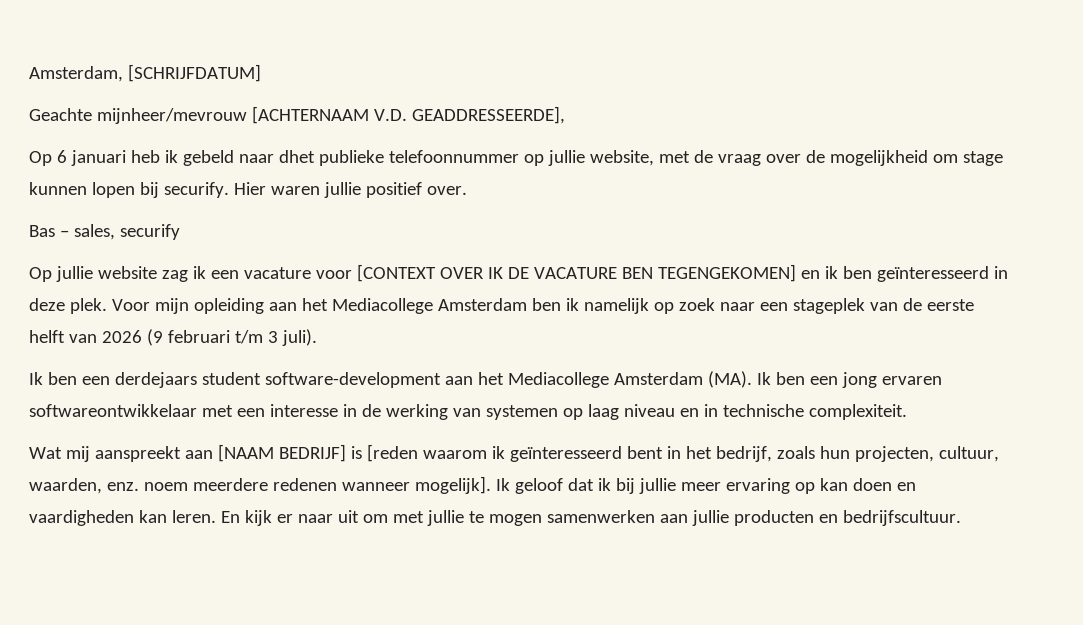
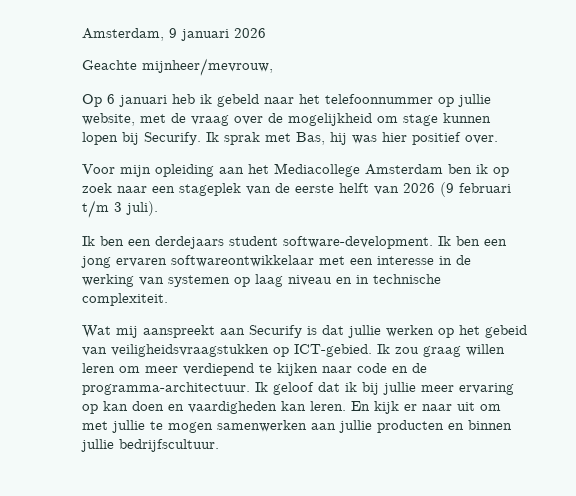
- Amsterdam, [SCHRIJFDATUM]
- Geachte mijnheer/mevrouw [ACHTERNAAM V.D. GEADDRESSEERDE],
+ Amsterdam, 9 januari 2026
+ Geachte mijnheer/mevrouw,
- Op 6 januari heb ik gebeld naar dhet publieke telefoonnummer op jullie website, met de vraag over de mogelijkheid om stage kunnen lopen bij securify. Hier waren jullie positief over.
- Bas – sales, securify
- Op jullie website zag ik een vacature voor [CONTEXT OVER IK DE VACATURE BEN TEGENGEKOMEN] en ik ben geïnteresseerd in deze plek. Voor mijn opleiding aan het Mediacollege Amsterdam ben ik namelijk op zoek naar een stageplek van de eerste helft van 2026 (9 februari t/m 3 juli).
+ Op 6 januari heb ik gebeld naar het telefoonnummer op jullie website, met de vraag over de mogelijkheid om stage kunnen lopen bij Securify. Ik sprak met Bas, hij was hier positief over.
+ Voor mijn opleiding aan het Mediacollege Amsterdam ben ik op zoek naar een stageplek van de eerste helft van 2026 (9 februari t/m 3 juli).
- Ik ben een derdejaars student software-development aan het Mediacollege Amsterdam (MA). Ik ben een jong ervaren softwareontwikkelaar met een interesse in de werking van systemen op laag niveau en in technische complexiteit.
+ Ik ben een derdejaars student software-development. Ik ben een jong ervaren softwareontwikkelaar met een interesse in de werking van systemen op laag niveau en in technische complexiteit.
- Wat mij aanspreekt aan [NAAM BEDRIJF] is [reden waarom ik geïnteresseerd bent in het bedrijf, zoals hun projecten, cultuur, waarden, enz. noem meerdere redenen wanneer mogelijk].
+ Wat mij aanspreekt aan Securify is dat jullie werken op het gebeid van veiligheidsvraagstukken op ICT-gebied. Ik zou graag willen leren om meer verdiepend te kijken naar code en de programma-architectuur.
- En kijk er naar uit om met jullie te mogen samenwerken aan jullie producten en bedrijfscultuur.
+ En kijk er naar uit om met jullie te mogen samenwerken aan jullie producten en binnen jullie bedrijfscultuur.

